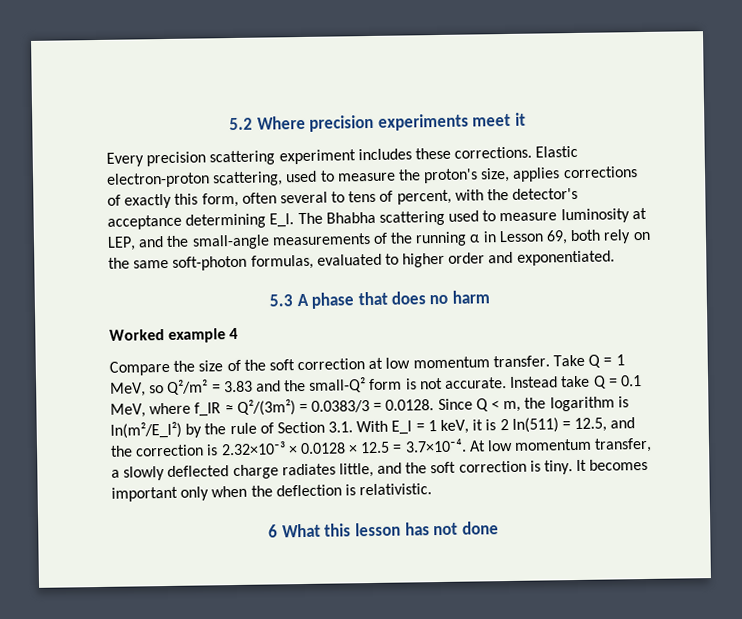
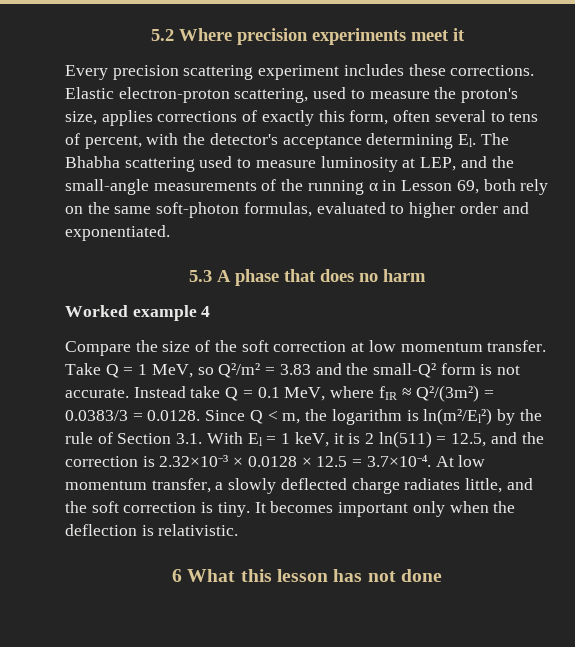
- Elastic electron-proton scattering, used to measure the proton's size, applies corrections of exactly this form, often several to tens of percent, with the detector's acceptance determining E_l. The Bhabha scattering used to measure luminosity at LEP, and the small-angle measurements of the running α in Lesson 69, both rely on the same soft-photon formulas, evaluated to higher order and exponentiated.
+ Elastic electron-proton scattering, used to measure the proton's size, applies corrections of exactly this form, often several to tens of percent, with the detector's acceptance determining El. The Bhabha scattering used to measure luminosity at LEP, and the small-angle measurements of the running α in Lesson 69, both rely on the same soft-photon formulas, evaluated to higher order and exponentiated.
- Instead take Q = 0.1 MeV, where f_IR ≈ Q²/(3m²) = 0.0383/3 = 0.0128. Since Q < m, the logarithm is ln(m²/E_l²) by the rule of Section 3.1. With E_l = 1 keV, it is 2 ln(511) = 12.5, and the correction is 2.32×10⁻³ × 0.0128 × 12.5 = 3.7×10⁻⁴. At low momentum transfer, a slowly deflected charge radiates little, and the soft correction is tiny.
+ Instead take Q = 0.1 MeV, where fIR ≈ Q²/(3m²) = 0.0383/3 = 0.0128. Since Q < m, the logarithm is ln(m²/El²) by the rule of Section 3.1. With El = 1 keV, it is 2 ln(511) = 12.5, and the correction is 2.32×10⁻³ × 0.0128 × 12.5 = 3.7×10⁻⁴. At low momentum transfer, a slowly deflected charge radiates little, and the soft correction is tiny.

